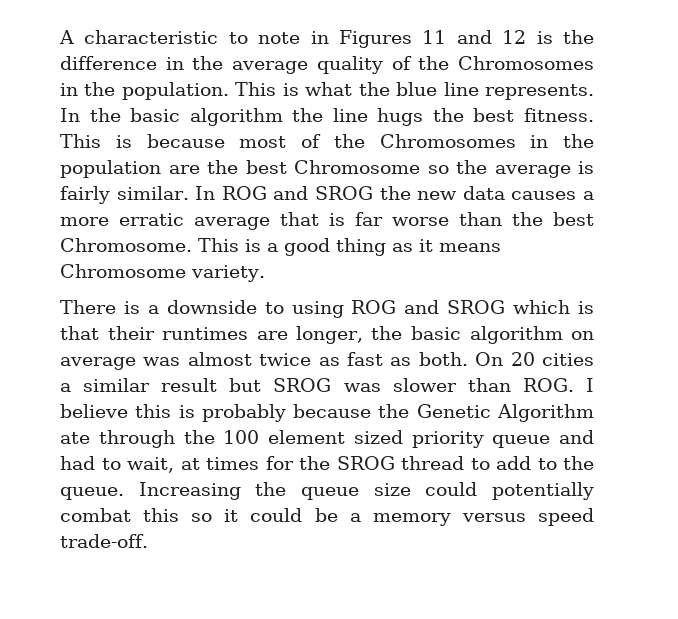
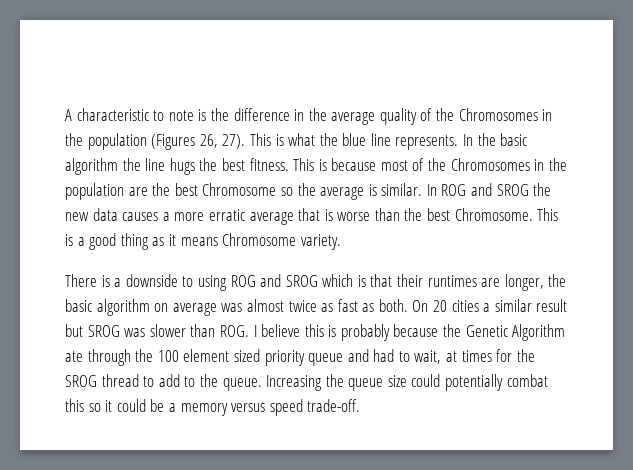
- A characteristic to note in Figures 11 and 12 is the difference in the average quality of the Chromosomes in the population.
+ A characteristic to note is the difference in the average quality of the Chromosomes in the population (Figures 26, 27).
- This is because most of the Chromosomes in the population are the best Chromosome so the average is fairly similar.
+ This is because most of the Chromosomes in the population are the best Chromosome so the average is similar.
- In ROG and SROG the new data causes a more erratic average that is far worse than the best Chromosome.
+ In ROG and SROG the new data causes a more erratic average that is worse than the best Chromosome.

